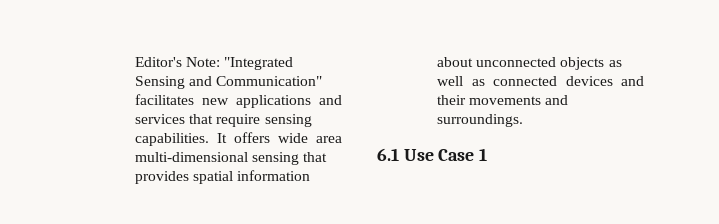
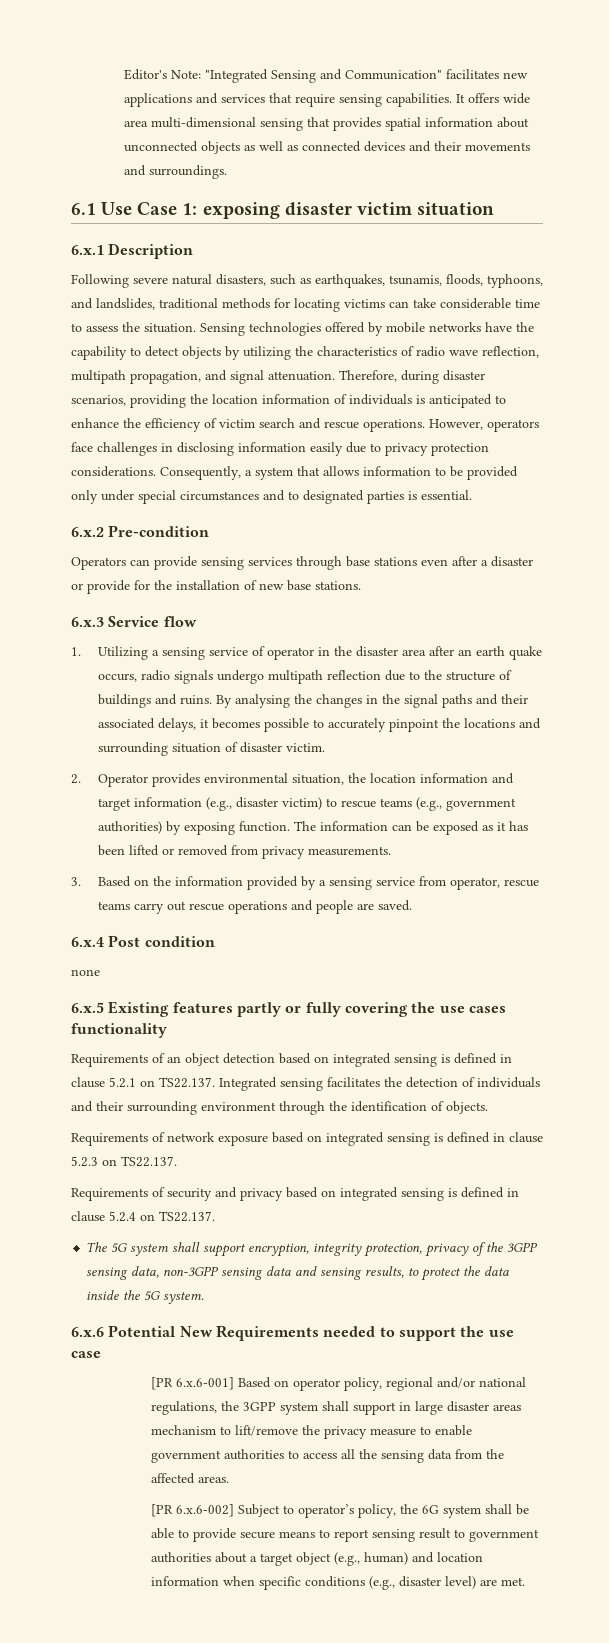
- 6.1 Use Case 1
+ 6.1 Use Case 1: exposing disaster victim situation
+ 6.x.1 Description
+ Following severe natural disasters, such as earthquakes, tsunamis, floods, typhoons, and landslides, traditional methods for locating victims can take considerable time to assess the situation. Sensing technologies offered by mobile networks have the capability to detect objects by utilizing the characteristics of radio wave reflection, multipath propagation, and signal attenuation. Therefore, during disaster scenarios, providing the location information of individuals is anticipated to enhance the efficiency of victim search and rescue operations. However, operators face challenges in disclosing information easily due to privacy protection considerations. Consequently, a system that allows information to be provided only under special circumstances and to designated parties is essential.
+ 6.x.2 Pre-condition
+ Operators can provide sensing services through base stations even after a disaster or provide for the installation of new base stations.
+ 6.x.3 Service flow
+ 1. Utilizing a sensing service of operator in the disaster area after an earth quake occurs, radio signals undergo multipath reflection due to the structure of buildings and ruins. By analysing the changes in the signal paths and their associated delays, it becomes possible to accurately pinpoint the locations and surrounding situation of disaster victim.
+ 2. Operator provides environmental situation, the location information and target information (e.g., disaster victim) to rescue teams (e.g., government authorities) by exposing function. The information can be exposed as it has been lifted or removed from privacy measurements.
+ 3. Based on the information provided by a sensing service from operator, rescue teams carry out rescue operations and people are saved.
+ 6.x.4 Post condition
+ none
+ 6.x.5 Existing features partly or fully covering the use cases functionality
+ Requirements of an object detection based on integrated sensing is defined in clause 5.2.1 on TS22.137. Integrated sensing facilitates the detection of individuals and their surrounding environment through the identification of objects.
+ Requirements of network exposure based on integrated sensing is defined in clause 5.2.3 on TS22.137.
+ Requirements of security and privacy based on integrated sensing is defined in clause 5.2.4 on TS22.137.
+ The 5G system shall support encryption, integrity protection, privacy of the 3GPP sensing data, non-3GPP sensing data and sensing results, to protect the data inside the 5G system.
+ 6.x.6 Potential New Requirements needed to support the use case
+ [PR 6.x.6-001] Based on operator policy, regional and/or national regulations, the 3GPP system shall support in large disaster areas mechanism to lift/remove the privacy measure to enable government authorities to access all the sensing data from the affected areas.
+ [PR 6.x.6-002] Subject to operator’s policy, the 6G system shall be able to provide secure means to report sensing result to government authorities about a target object (e.g., human) and location information when specific conditions (e.g., disaster level) are met.

